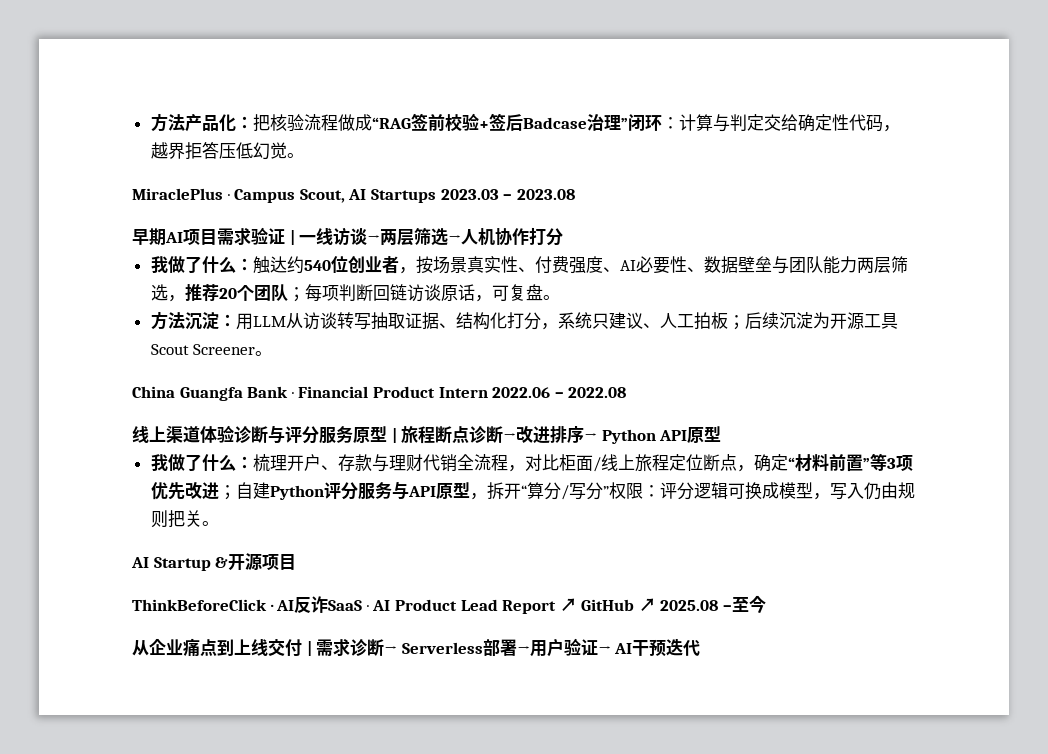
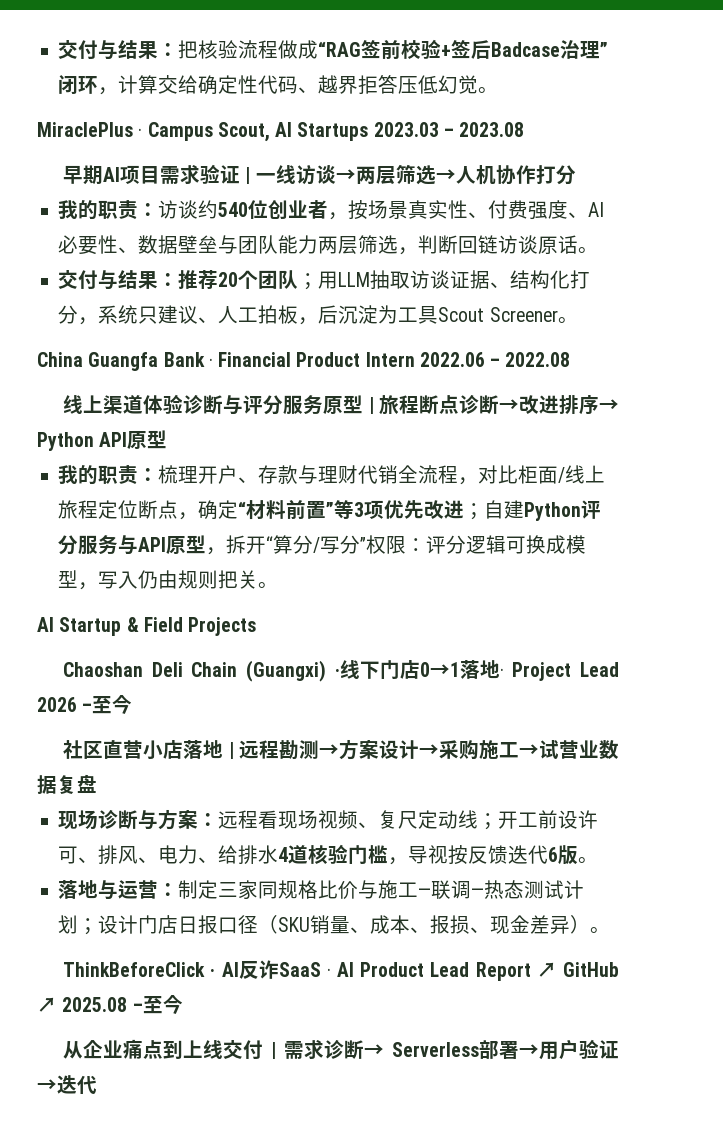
- 方法产品化：把核验流程做成“RAG签前校验+签后Badcase治理”闭环：计算与判定交给确定性代码，越界拒答压低幻觉。
+ 交付与结果：把核验流程做成“RAG签前校验+签后Badcase治理”闭环，计算交给确定性代码、越界拒答压低幻觉。
- 我做了什么：触达约540位创业者，按场景真实性、付费强度、AI必要性、数据壁垒与团队能力两层筛选，推荐20个团队；每项判断回链访谈原话，可复盘。
- 方法沉淀：用LLM从访谈转写抽取证据、结构化打分，系统只建议、人工拍板；后续沉淀为开源工具Scout Screener。
+ 我的职责：访谈约540位创业者，按场景真实性、付费强度、AI必要性、数据壁垒与团队能力两层筛选，判断回链访谈原话。
+ 交付与结果：推荐20个团队；用LLM抽取访谈证据、结构化打分，系统只建议、人工拍板，后沉淀为工具Scout Screener。
- 我做了什么：梳理开户、存款与理财代销全流程，对比柜面/线上旅程定位断点，确定“材料前置”等3项优先改进；自建Python评分服务与API原型，拆开“算分/写分”权限：评分逻辑可换成模型，写入仍由规则把关。
+ 我的职责：梳理开户、存款与理财代销全流程，对比柜面/线上旅程定位断点，确定“材料前置”等3项优先改进；自建Python评分服务与API原型，拆开“算分/写分”权限：评分逻辑可换成模型，写入仍由规则把关。
- AI Startup &开源项目
+ AI Startup & Field Projects
+ Chaoshan Deli Chain (Guangxi) ·线下门店0→1落地· Project Lead 2026 –至今
+ 社区直营小店落地 | 远程勘测→方案设计→采购施工→试营业数据复盘
+ 现场诊断与方案：远程看现场视频、复尺定动线；开工前设许可、排风、电力、给排水4道核验门槛，导视按反馈迭代6版。
+ 落地与运营：制定三家同规格比价与施工—联调—热态测试计划；设计门店日报口径（SKU销量、成本、报损、现金差异）。
- 从企业痛点到上线交付 | 需求诊断→ Serverless部署→用户验证→ AI干预迭代
+ 从企业痛点到上线交付 | 需求诊断→ Serverless部署→用户验证→迭代

